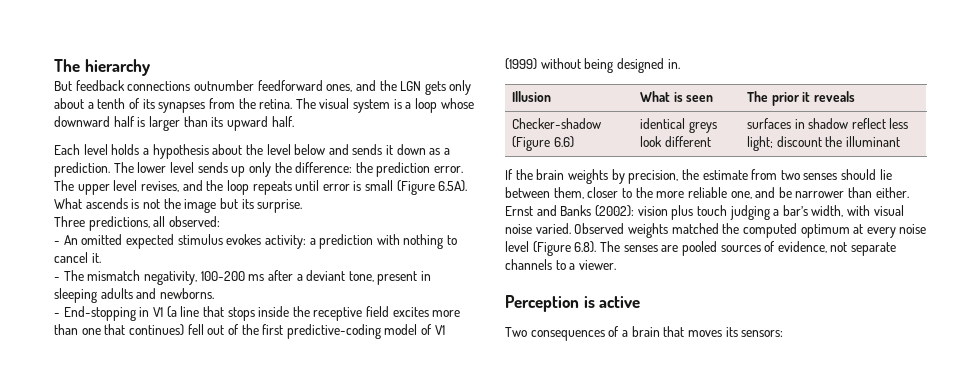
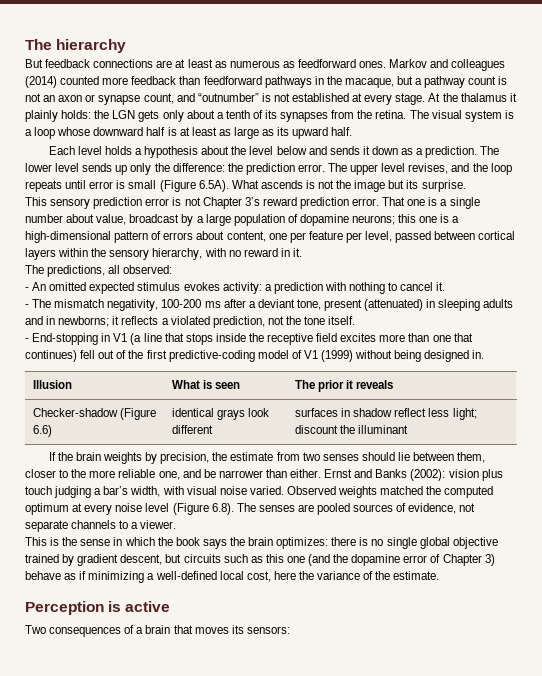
- But feedback connections outnumber feedforward ones, and the LGN gets only about a tenth of its synapses from the retina.
+ But feedback connections are at least as numerous as feedforward ones. Markov and colleagues (2014) counted more feedback than feedforward pathways in the macaque, but a pathway count is not an axon or synapse count, and “outnumber” is not established at every stage. At the thalamus it plainly holds: the LGN gets only about a tenth of its synapses from the retina.
- The visual system is a loop whose downward half is larger than its upward half.
+ The visual system is a loop whose downward half is at least as large as its upward half.
- Three predictions, all observed:
+ This sensory prediction error is not Chapter 3’s reward prediction error. That one is a single number about value, broadcast by a large population of dopamine neurons; this one is a high-dimensional pattern of errors about content, one per feature per level, passed between cortical layers within the sensory hierarchy, with no reward in it.
+ The predictions, all observed:
- - The mismatch negativity, 100-200 ms after a deviant tone, present in sleeping adults and newborns.
+ - The mismatch negativity, 100-200 ms after a deviant tone, present (attenuated) in sleeping adults and in newborns; it reflects a violated prediction, not the tone itself.
- Checker-shadow (Figure 6.6) | identical greys look different | surfaces in shadow reflect less light; discount the illuminant
+ Checker-shadow (Figure 6.6) | identical grays look different | surfaces in shadow reflect less light; discount the illuminant
+ This is the sense in which the book says the brain optimizes: there is no single global objective trained by gradient descent, but circuits such as this one (and the dopamine error of Chapter 3) behave as if minimizing a well-defined local cost, here the variance of the estimate.

